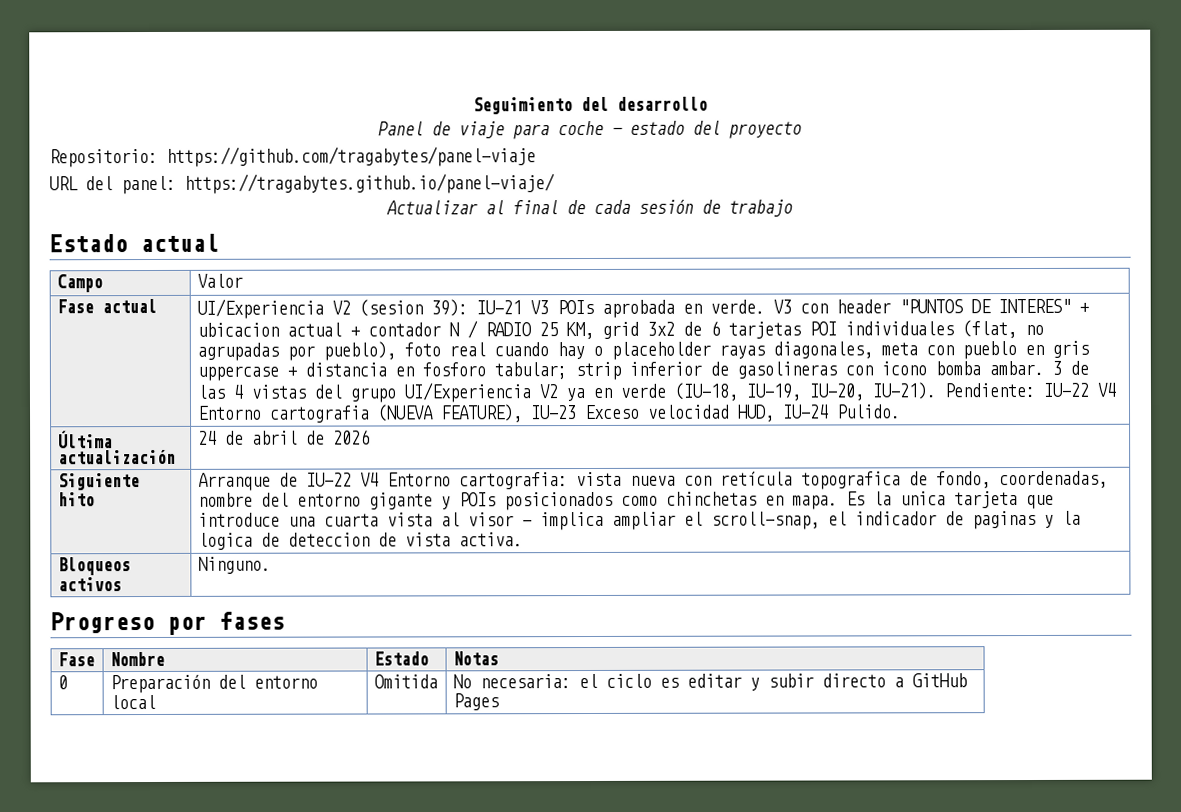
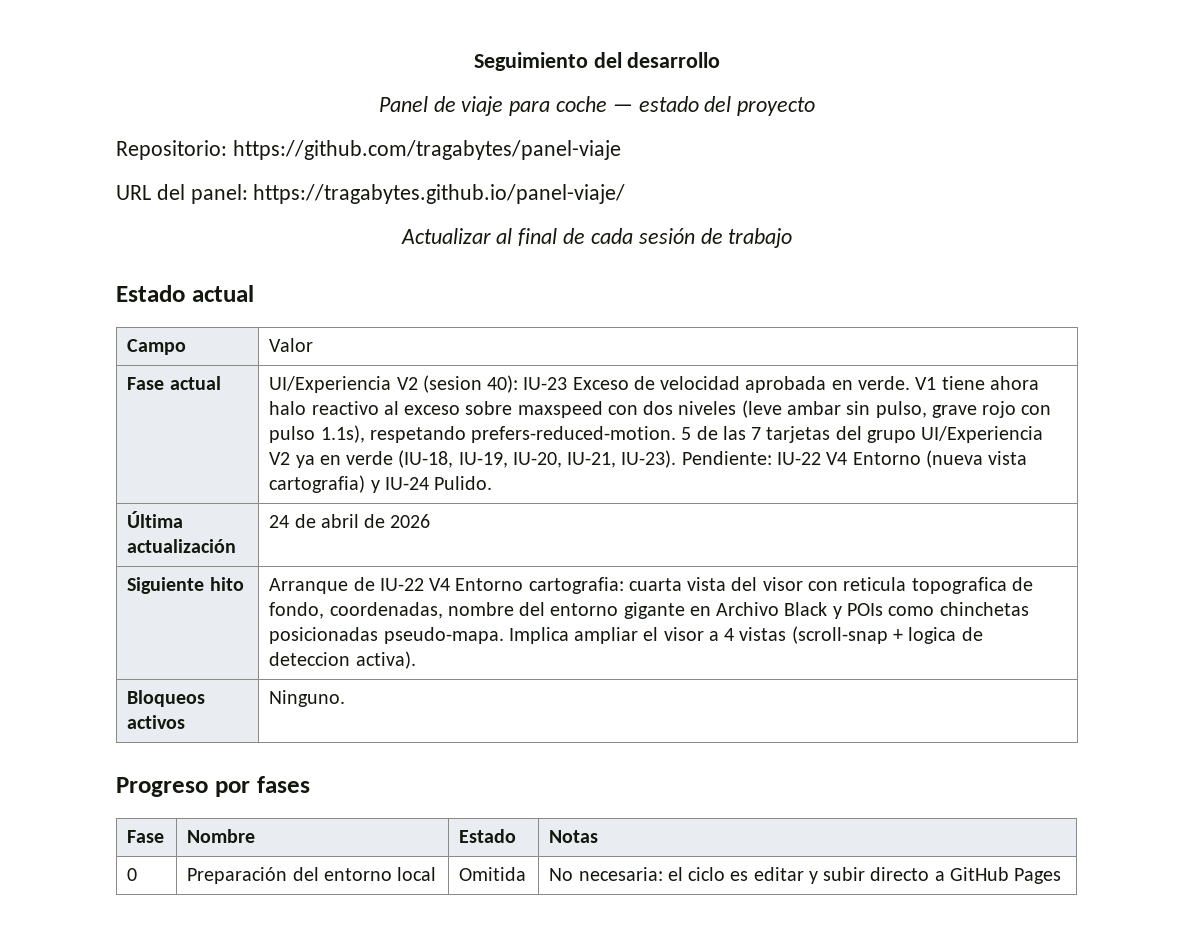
- UI/Experiencia V2 (sesion 39): IU-21 V3 POIs aprobada en verde. V3 con header "PUNTOS DE INTERES" + ubicacion actual + contador N / RADIO 25 KM, grid 3x2 de 6 tarjetas POI individuales (flat, no agrupadas por pueblo), foto real cuando hay o placeholder rayas diagonales, meta con pueblo en gris uppercase + distancia en fosforo tabular; strip inferior de gasolineras con icono bomba ambar. 3 de las 4 vistas del grupo UI/Experiencia V2 ya en verde (IU-18, IU-19, IU-20, IU-21).
+ UI/Experiencia V2 (sesion 40): IU-23 Exceso de velocidad aprobada en verde. V1 tiene ahora halo reactivo al exceso sobre maxspeed con dos niveles (leve ambar sin pulso, grave rojo con pulso 1.1s), respetando prefers-reduced-motion. 5 de las 7 tarjetas del grupo UI/Experiencia V2 ya en verde (IU-18, IU-19, IU-20, IU-21, IU-23).
- Pendiente: IU-22 V4 Entorno cartografia (NUEVA FEATURE), IU-23 Exceso velocidad HUD, IU-24 Pulido.
+ Pendiente: IU-22 V4 Entorno (nueva vista cartografia) y IU-24 Pulido.
- Arranque de IU-22 V4 Entorno cartografia: vista nueva con retícula topografica de fondo, coordenadas, nombre del entorno gigante y POIs posicionados como chinchetas en mapa. Es la unica tarjeta que introduce una cuarta vista al visor — implica ampliar el scroll-snap, el indicador de paginas y la logica de deteccion de vista activa.
+ Arranque de IU-22 V4 Entorno cartografia: cuarta vista del visor con reticula topografica de fondo, coordenadas, nombre del entorno gigante en Archivo Black y POIs como chinchetas posicionadas pseudo-mapa. Implica ampliar el visor a 4 vistas (scroll-snap + logica de deteccion activa).

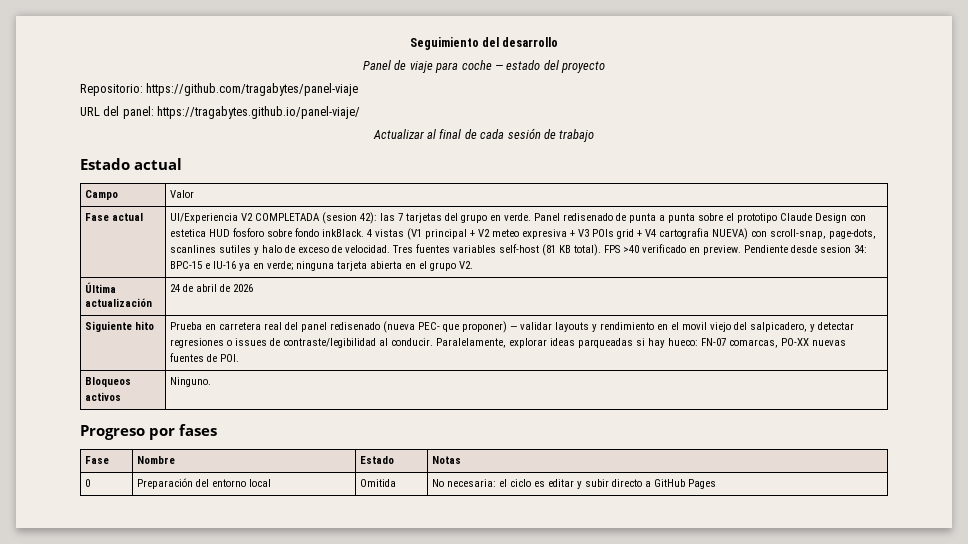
- UI/Experiencia V2 (sesion 40): IU-23 Exceso de velocidad aprobada en verde. V1 tiene ahora halo reactivo al exceso sobre maxspeed con dos niveles (leve ambar sin pulso, grave rojo con pulso 1.1s), respetando prefers-reduced-motion. 5 de las 7 tarjetas del grupo UI/Experiencia V2 ya en verde (IU-18, IU-19, IU-20, IU-21, IU-23). Pendiente: IU-22 V4 Entorno (nueva vista cartografia) y IU-24 Pulido.
+ UI/Experiencia V2 COMPLETADA (sesion 42): las 7 tarjetas del grupo en verde. Panel redisenado de punta a punta sobre el prototipo Claude Design con estetica HUD fosforo sobre fondo inkBlack. 4 vistas (V1 principal + V2 meteo expresiva + V3 POIs grid + V4 cartografia NUEVA) con scroll-snap, page-dots, scanlines sutiles y halo de exceso de velocidad. Tres fuentes variables self-host (81 KB total). FPS >40 verificado en preview. Pendiente desde sesion 34: BPC-15 e IU-16 ya en verde; ninguna tarjeta abierta en el grupo V2.
- Arranque de IU-22 V4 Entorno cartografia: cuarta vista del visor con reticula topografica de fondo, coordenadas, nombre del entorno gigante en Archivo Black y POIs como chinchetas posicionadas pseudo-mapa. Implica ampliar el visor a 4 vistas (scroll-snap + logica de deteccion activa).
+ Prueba en carretera real del panel redisenado (nueva PEC- que proponer) — validar layouts y rendimiento en el movil viejo del salpicadero, y detectar regresiones o issues de contraste/legibilidad al conducir. Paralelamente, explorar ideas parqueadas si hay hueco: FN-07 comarcas, PO-XX nuevas fuentes de POI.

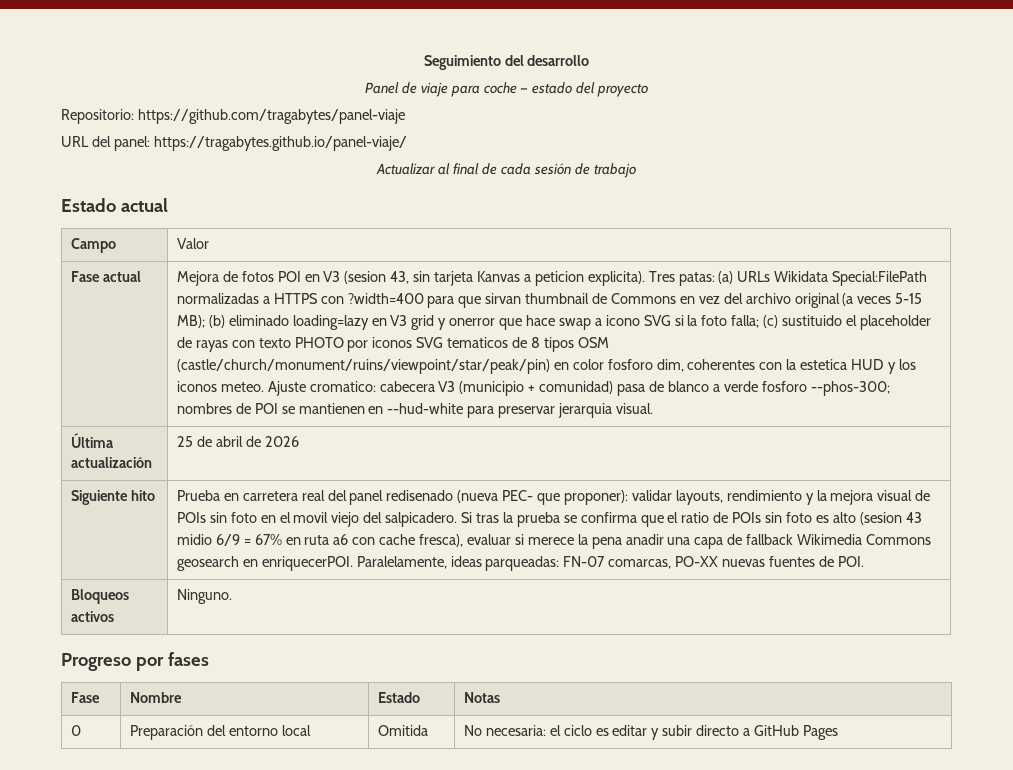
- UI/Experiencia V2 COMPLETADA (sesion 42): las 7 tarjetas del grupo en verde. Panel redisenado de punta a punta sobre el prototipo Claude Design con estetica HUD fosforo sobre fondo inkBlack. 4 vistas (V1 principal + V2 meteo expresiva + V3 POIs grid + V4 cartografia NUEVA) con scroll-snap, page-dots, scanlines sutiles y halo de exceso de velocidad. Tres fuentes variables self-host (81 KB total). FPS >40 verificado en preview. Pendiente desde sesion 34: BPC-15 e IU-16 ya en verde; ninguna tarjeta abierta en el grupo V2.
+ Mejora de fotos POI en V3 (sesion 43, sin tarjeta Kanvas a peticion explicita). Tres patas: (a) URLs Wikidata Special:FilePath normalizadas a HTTPS con ?width=400 para que sirvan thumbnail de Commons en vez del archivo original (a veces 5-15 MB); (b) eliminado loading=lazy en V3 grid y onerror que hace swap a icono SVG si la foto falla; (c) sustituido el placeholder de rayas con texto PHOTO por iconos SVG tematicos de 8 tipos OSM (castle/church/monument/ruins/viewpoint/star/peak/pin) en color fosforo dim, coherentes con la estetica HUD y los iconos meteo. Ajuste cromatico: cabecera V3 (municipio + comunidad) pasa de blanco a verde fosforo --phos-300; nombres de POI se mantienen en --hud-white para preservar jerarquia visual.
- Última actualización | 24 de abril de 2026
+ Última actualización | 25 de abril de 2026
- Prueba en carretera real del panel redisenado (nueva PEC- que proponer) — validar layouts y rendimiento en el movil viejo del salpicadero, y detectar regresiones o issues de contraste/legibilidad al conducir. Paralelamente, explorar ideas parqueadas si hay hueco: FN-07 comarcas, PO-XX nuevas fuentes de POI.
+ Prueba en carretera real del panel redisenado (nueva PEC- que proponer): validar layouts, rendimiento y la mejora visual de POIs sin foto en el movil viejo del salpicadero. Si tras la prueba se confirma que el ratio de POIs sin foto es alto (sesion 43 midio 6/9 = 67% en ruta a6 con cache fresca), evaluar si merece la pena anadir una capa de fallback Wikimedia Commons geosearch en enriquecerPOI. Paralelamente, ideas parqueadas: FN-07 comarcas, PO-XX nuevas fuentes de POI.

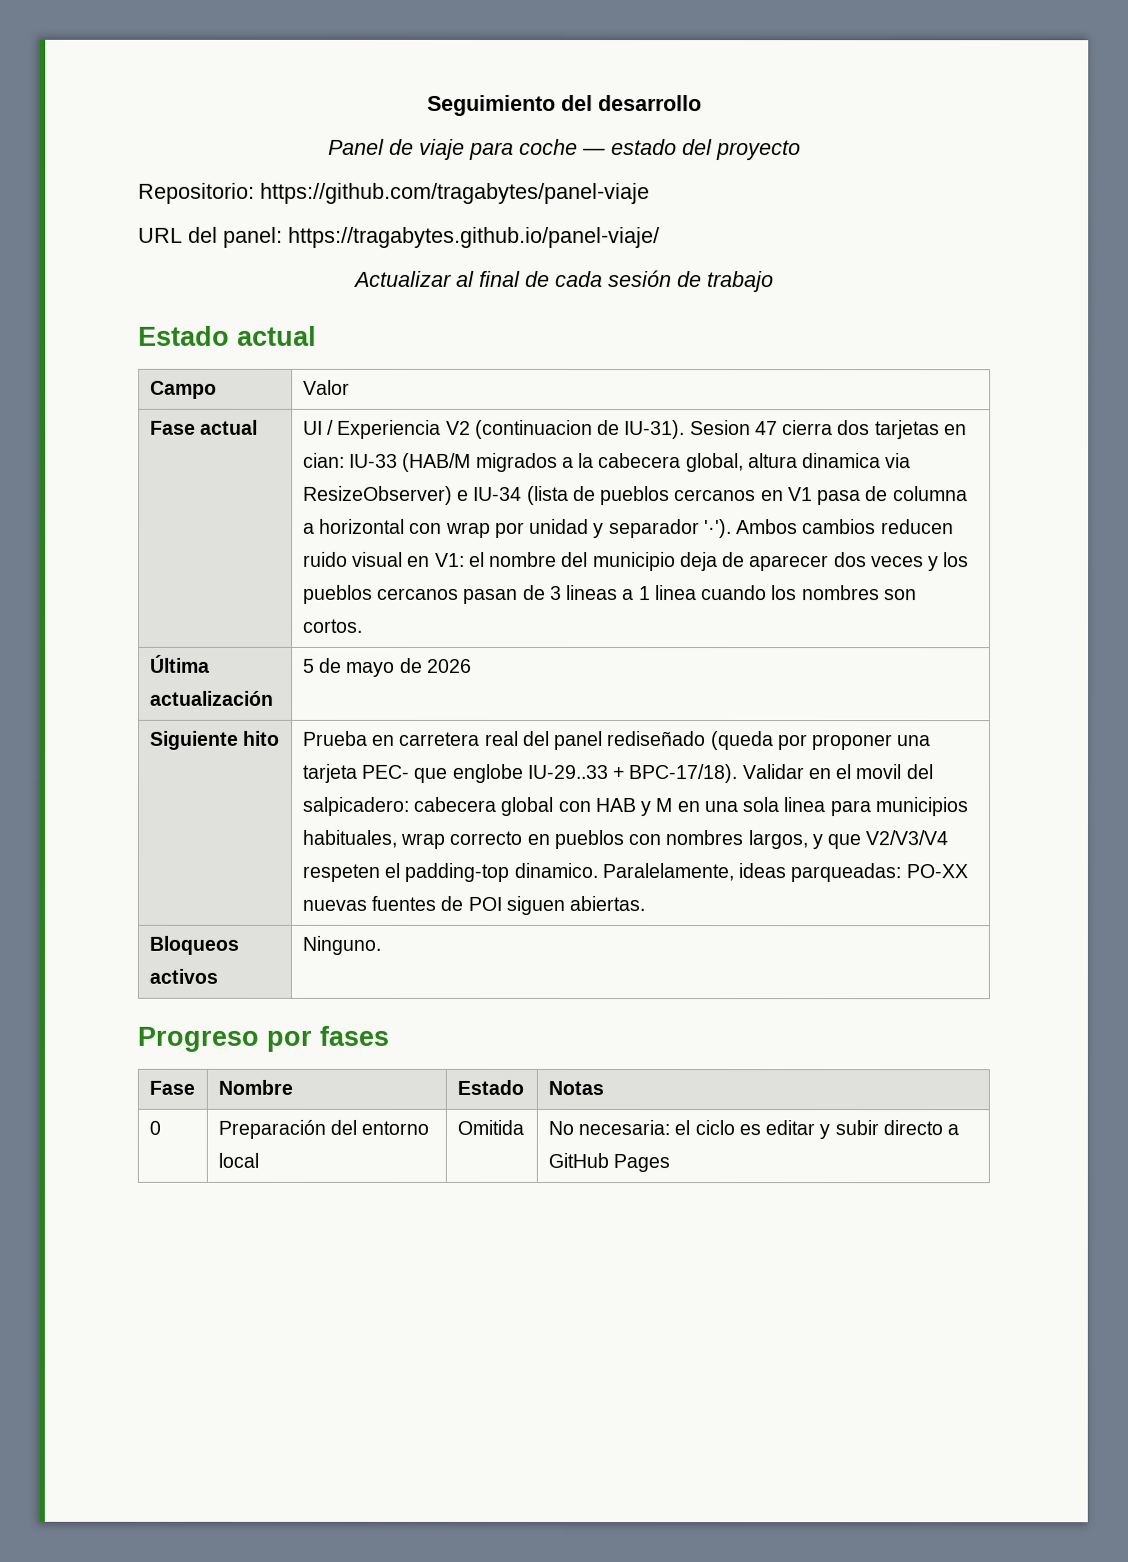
- Mejora de fotos POI en V3 (sesion 43, sin tarjeta Kanvas a peticion explicita). Tres patas: (a) URLs Wikidata Special:FilePath normalizadas a HTTPS con ?width=400 para que sirvan thumbnail de Commons en vez del archivo original (a veces 5-15 MB); (b) eliminado loading=lazy en V3 grid y onerror que hace swap a icono SVG si la foto falla; (c) sustituido el placeholder de rayas con texto PHOTO por iconos SVG tematicos de 8 tipos OSM (castle/church/monument/ruins/viewpoint/star/peak/pin) en color fosforo dim, coherentes con la estetica HUD y los iconos meteo. Ajuste cromatico: cabecera V3 (municipio + comunidad) pasa de blanco a verde fosforo --phos-300; nombres de POI se mantienen en --hud-white para preservar jerarquia visual.
+ UI / Experiencia V2 (continuacion de IU-31). Sesion 47 cierra dos tarjetas en cian: IU-33 (HAB/M migrados a la cabecera global, altura dinamica via ResizeObserver) e IU-34 (lista de pueblos cercanos en V1 pasa de columna a horizontal con wrap por unidad y separador '·'). Ambos cambios reducen ruido visual en V1: el nombre del municipio deja de aparecer dos veces y los pueblos cercanos pasan de 3 lineas a 1 linea cuando los nombres son cortos.
- Última actualización | 25 de abril de 2026
+ Última actualización | 5 de mayo de 2026
- Prueba en carretera real del panel redisenado (nueva PEC- que proponer): validar layouts, rendimiento y la mejora visual de POIs sin foto en el movil viejo del salpicadero. Si tras la prueba se confirma que el ratio de POIs sin foto es alto (sesion 43 midio 6/9 = 67% en ruta a6 con cache fresca), evaluar si merece la pena anadir una capa de fallback Wikimedia Commons geosearch en enriquecerPOI.
+ Prueba en carretera real del panel rediseñado (queda por proponer una tarjeta PEC- que englobe IU-29..33 + BPC-17/18). Validar en el movil del salpicadero: cabecera global con HAB y M en una sola linea para municipios habituales, wrap correcto en pueblos con nombres largos, y que V2/V3/V4 respeten el padding-top dinamico.
- Paralelamente, ideas parqueadas: FN-07 comarcas, PO-XX nuevas fuentes de POI.
+ Paralelamente, ideas parqueadas: PO-XX nuevas fuentes de POI siguen abiertas.

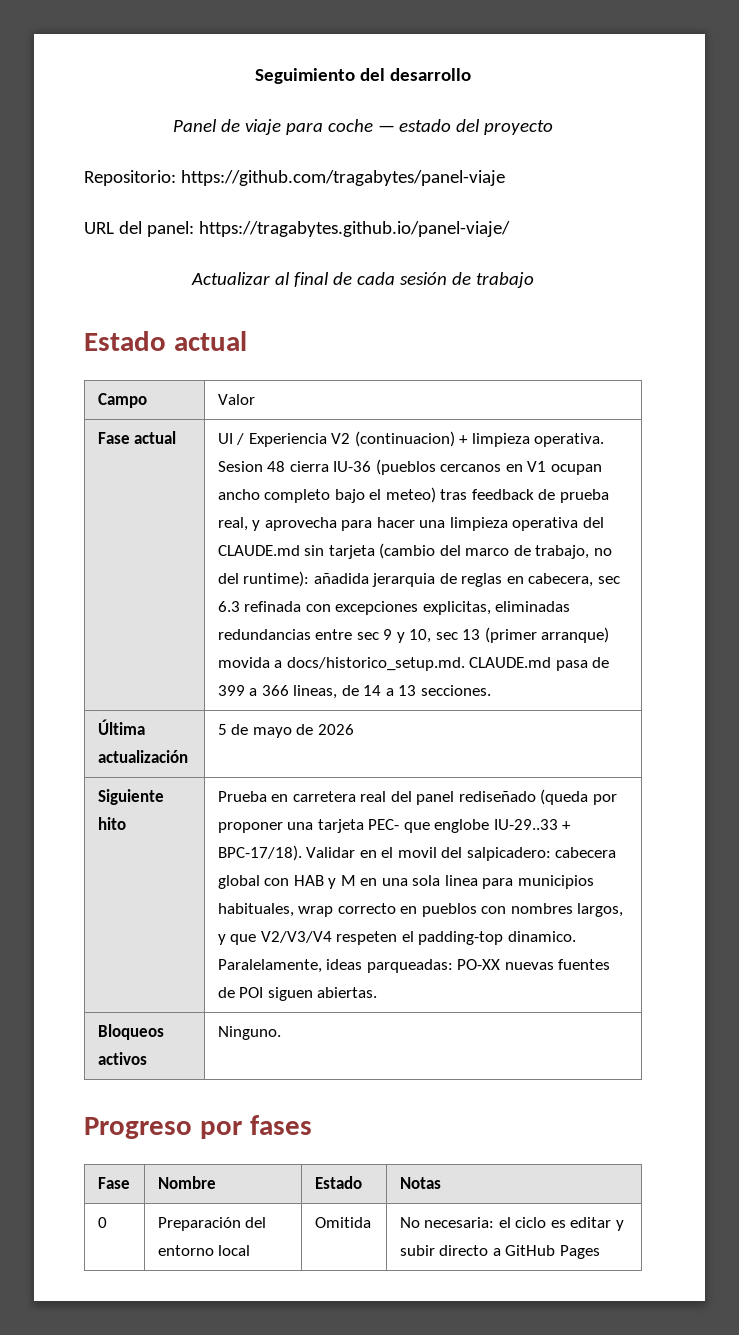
- UI / Experiencia V2 (continuacion de IU-31). Sesion 47 cierra dos tarjetas en cian: IU-33 (HAB/M migrados a la cabecera global, altura dinamica via ResizeObserver) e IU-34 (lista de pueblos cercanos en V1 pasa de columna a horizontal con wrap por unidad y separador '·'). Ambos cambios reducen ruido visual en V1: el nombre del municipio deja de aparecer dos veces y los pueblos cercanos pasan de 3 lineas a 1 linea cuando los nombres son cortos.
+ UI / Experiencia V2 (continuacion) + limpieza operativa. Sesion 48 cierra IU-36 (pueblos cercanos en V1 ocupan ancho completo bajo el meteo) tras feedback de prueba real, y aprovecha para hacer una limpieza operativa del CLAUDE.md sin tarjeta (cambio del marco de trabajo, no del runtime): añadida jerarquia de reglas en cabecera, sec 6.3 refinada con excepciones explicitas, eliminadas redundancias entre sec 9 y 10, sec 13 (primer arranque) movida a docs/historico_setup.md. CLAUDE.md pasa de 399 a 366 lineas, de 14 a 13 secciones.

